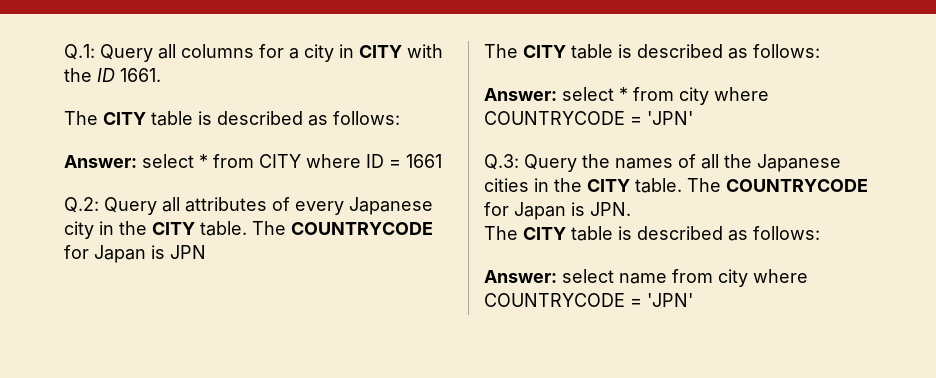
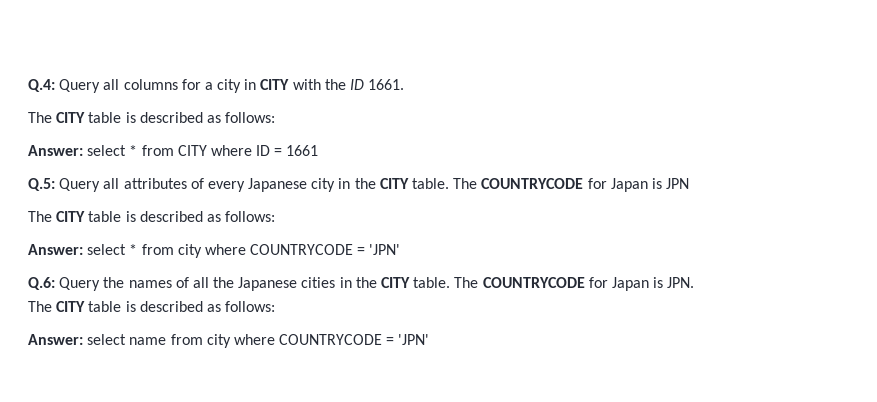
- Q.1: Query all columns for a city in CITY with the ID 1661.
+ Q.4: Query all columns for a city in CITY with the ID 1661.
- Q.2: Query all attributes of every Japanese city in the CITY table.
+ Q.5: Query all attributes of every Japanese city in the CITY table.
- Q.3: Query the names of all the Japanese cities in the CITY table.
+ Q.6: Query the names of all the Japanese cities in the CITY table.

